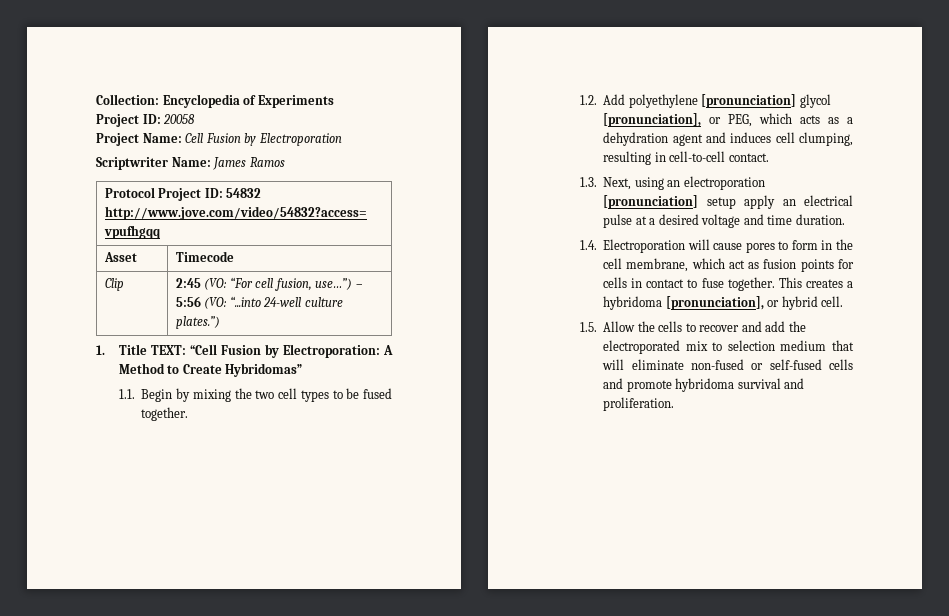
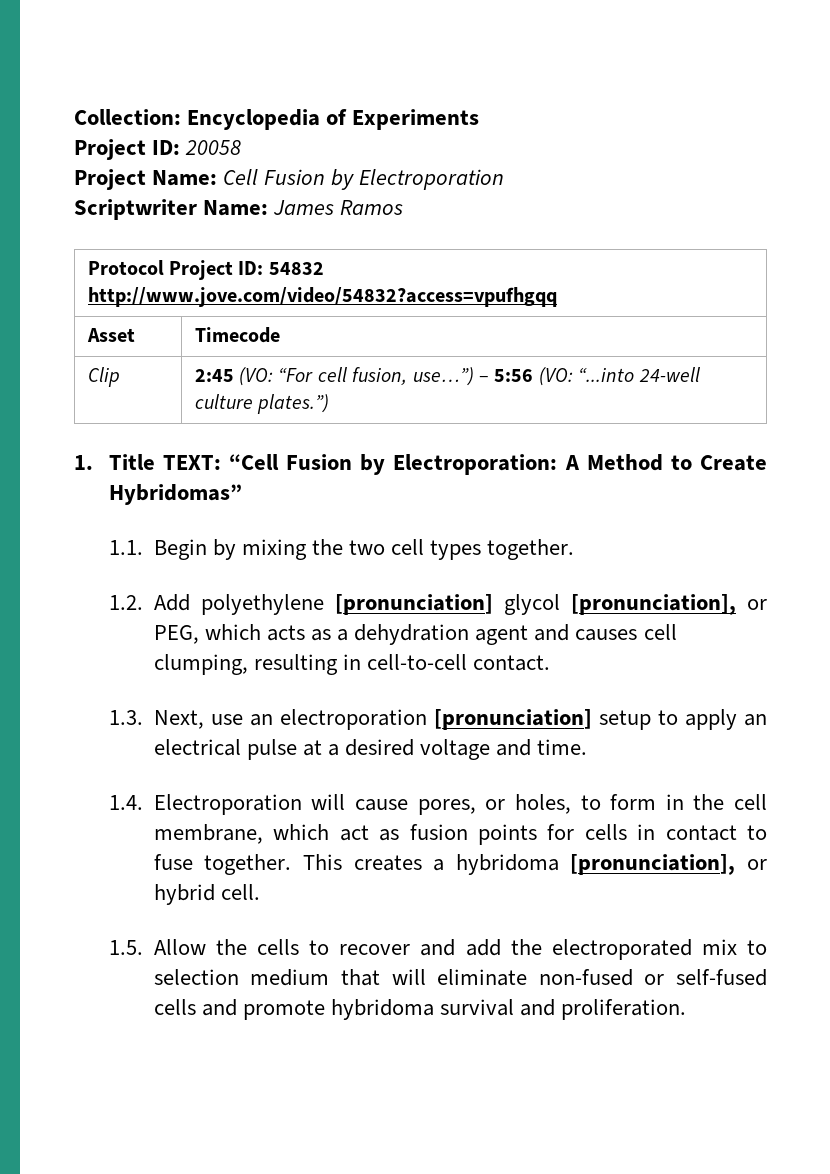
- 1.1. Begin by mixing the two cell types to be fused together.
+ 1.1. Begin by mixing the two cell types together.
- 1.2. Add polyethylene [pronunciation] glycol [pronunciation], or PEG, which acts as a dehydration agent and induces cell clumping, resulting in cell-to-cell contact.
+ 1.2. Add polyethylene [pronunciation] glycol [pronunciation], or PEG, which acts as a dehydration agent and causes cell clumping, resulting in cell-to-cell contact.
- 1.3. Next, using an electroporation [pronunciation] setup apply an electrical pulse at a desired voltage and time duration.
+ 1.3. Next, use an electroporation [pronunciation] setup to apply an electrical pulse at a desired voltage and time.
- 1.4. Electroporation will cause pores to form in the cell membrane, which act as fusion points for cells in contact to fuse together.
+ 1.4. Electroporation will cause pores, or holes, to form in the cell membrane, which act as fusion points for cells in contact to fuse together.

